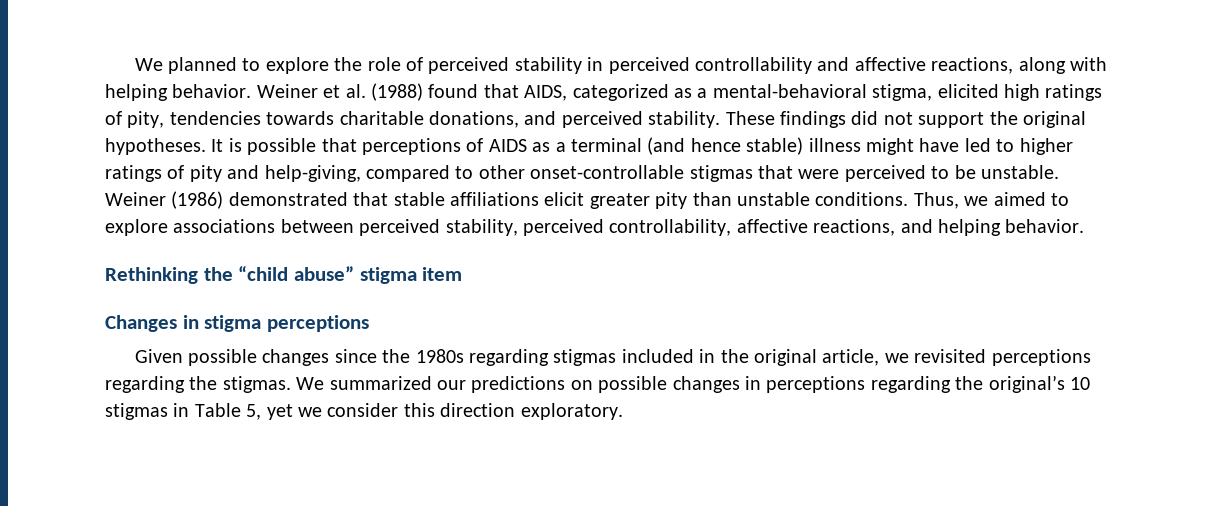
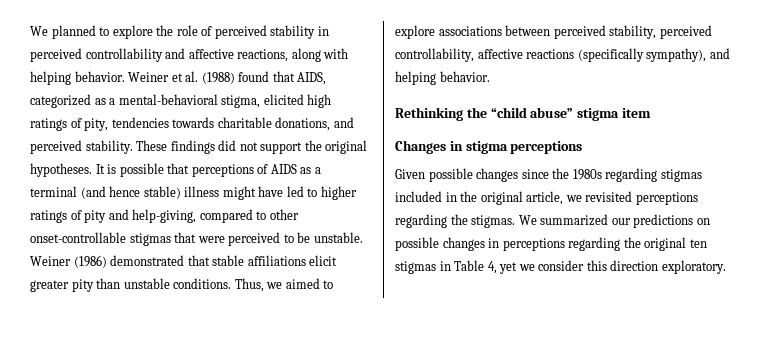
- Thus, we aimed to explore associations between perceived stability, perceived controllability, affective reactions, and helping behavior.
+ Thus, we aimed to explore associations between perceived stability, perceived controllability, affective reactions (specifically sympathy), and helping behavior.
- We summarized our predictions on possible changes in perceptions regarding the original’s 10 stigmas in Table 5, yet we consider this direction exploratory.
+ We summarized our predictions on possible changes in perceptions regarding the original ten stigmas in Table 4, yet we consider this direction exploratory.

